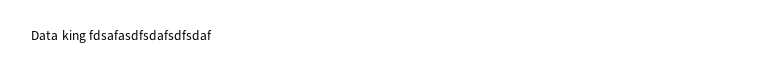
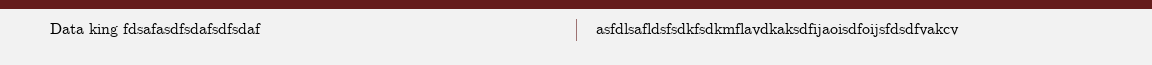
- Data king fdsafasdfsdafsdfsdaf
+ Data king fdsafasdfsdafsdfsdaf asfdlsafldsfsdkfsdkmflavdkaksdfijaoisdfoijsfdsdfvakcv

